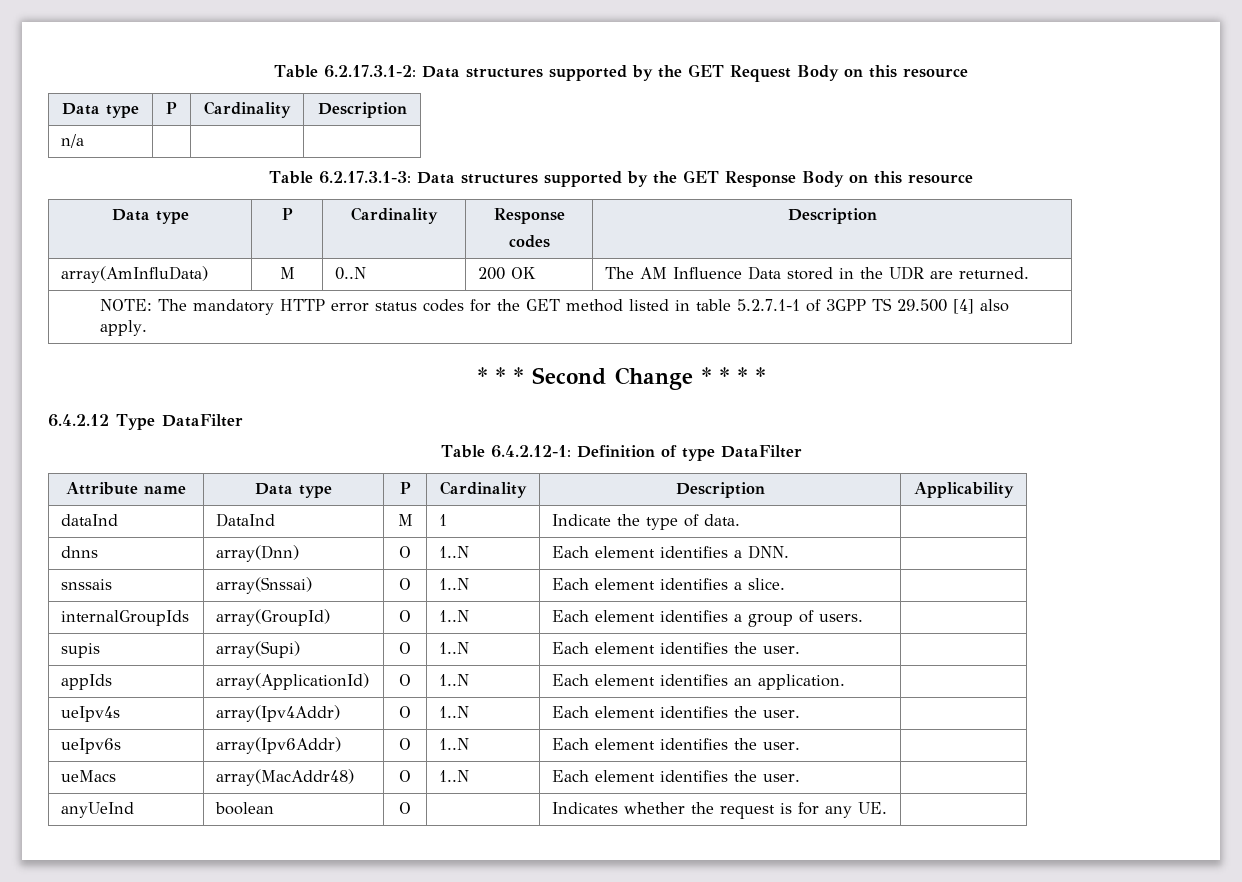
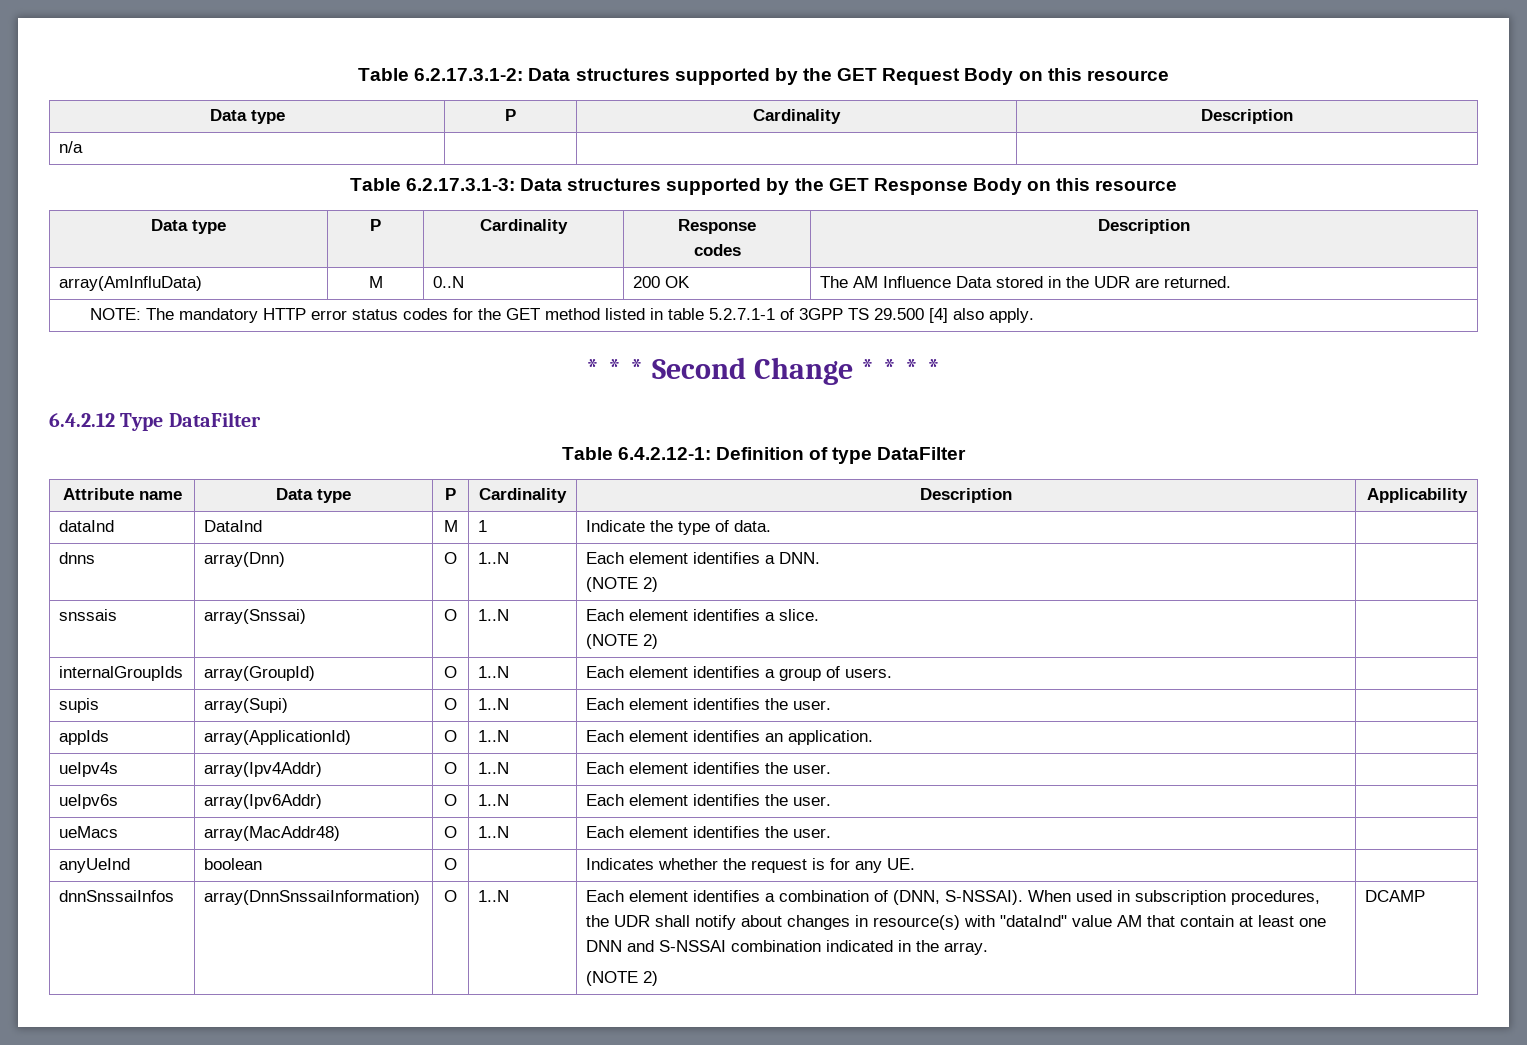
- dnns | array(Dnn) | O | 1..N | Each element identifies a DNN. |
+ dnns | array(Dnn) | O | 1..N | Each element identifies a DNN.
+ (NOTE 2) |
- snssais | array(Snssai) | O | 1..N | Each element identifies a slice. |
+ snssais | array(Snssai) | O | 1..N | Each element identifies a slice.
+ (NOTE 2) |
+ dnnSnssaiInfos | array(DnnSnssaiInformation) | O | 1..N | Each element identifies a combination of (DNN, S-NSSAI). When used in subscription procedures, the UDR shall notify about changes in resource(s) with "dataInd" value AM that contain at least one DNN and S-NSSAI combination indicated in the array.
+ (NOTE 2) | DCAMP

